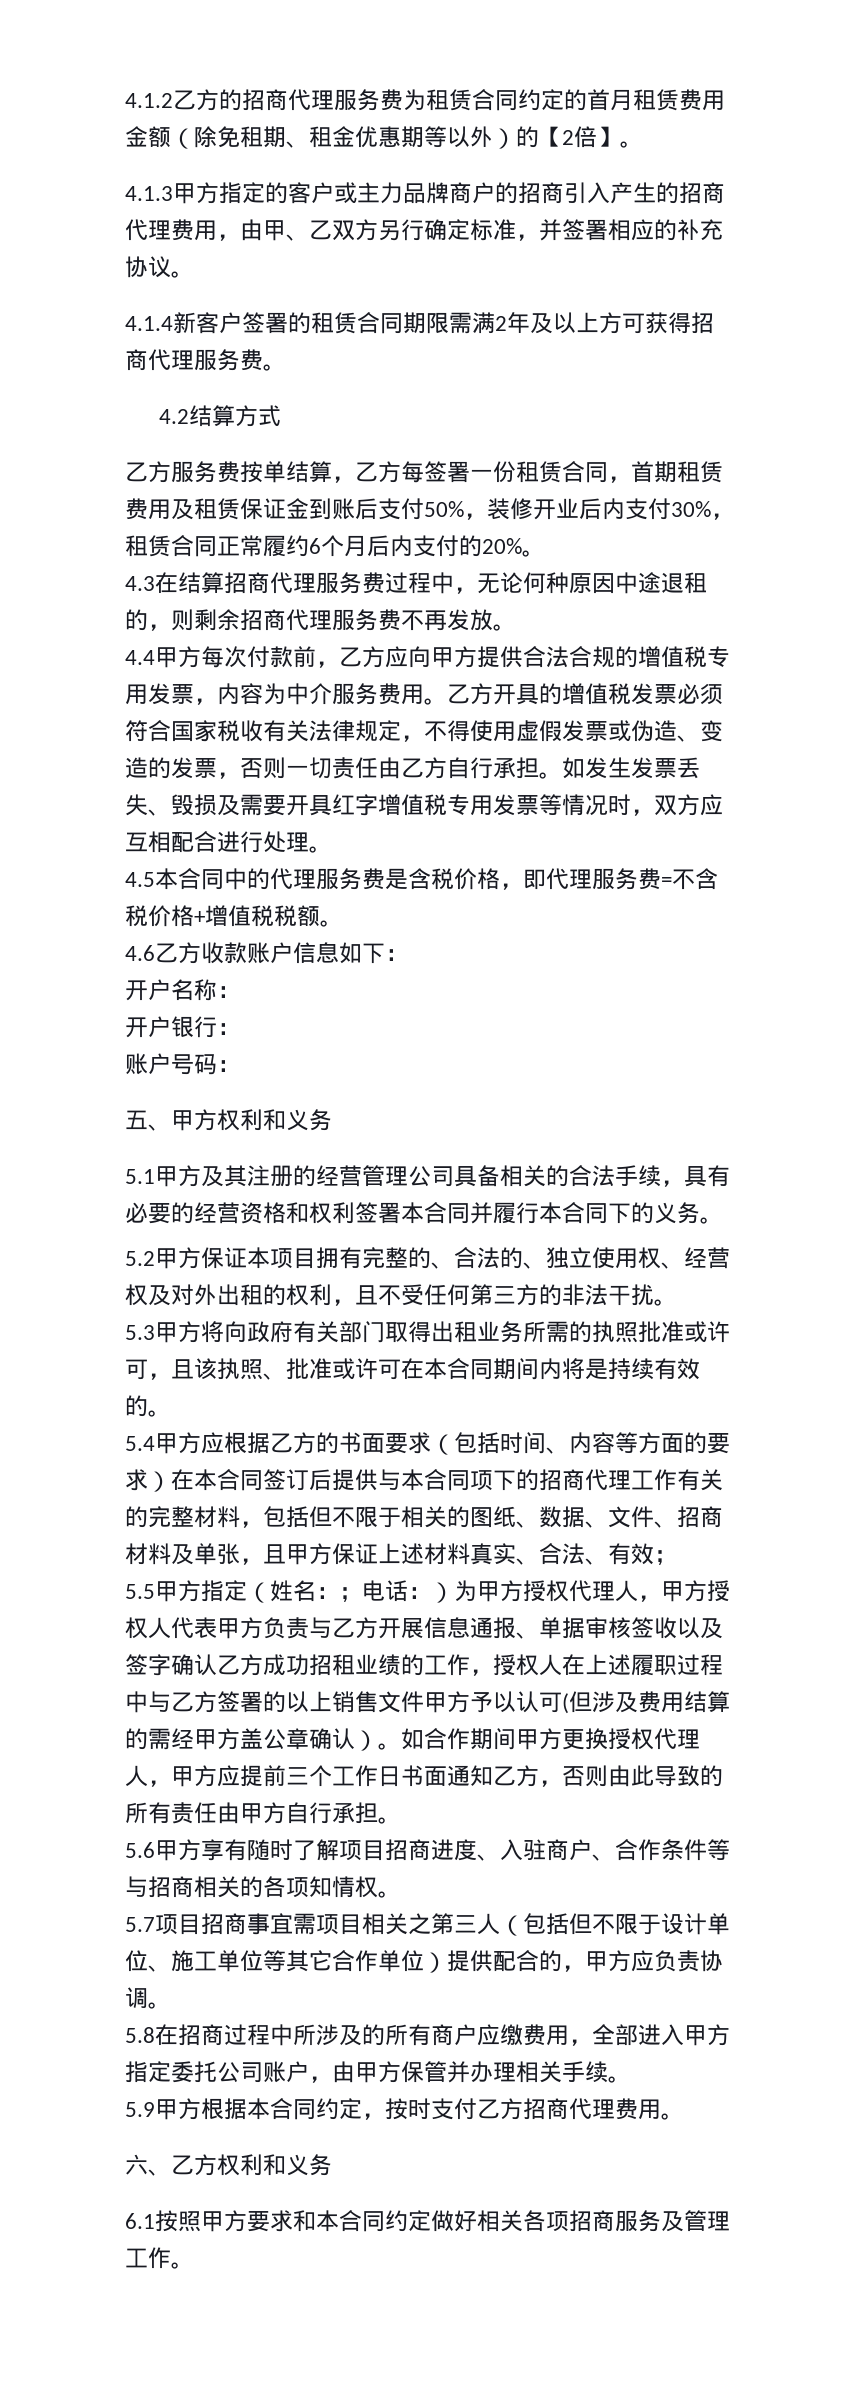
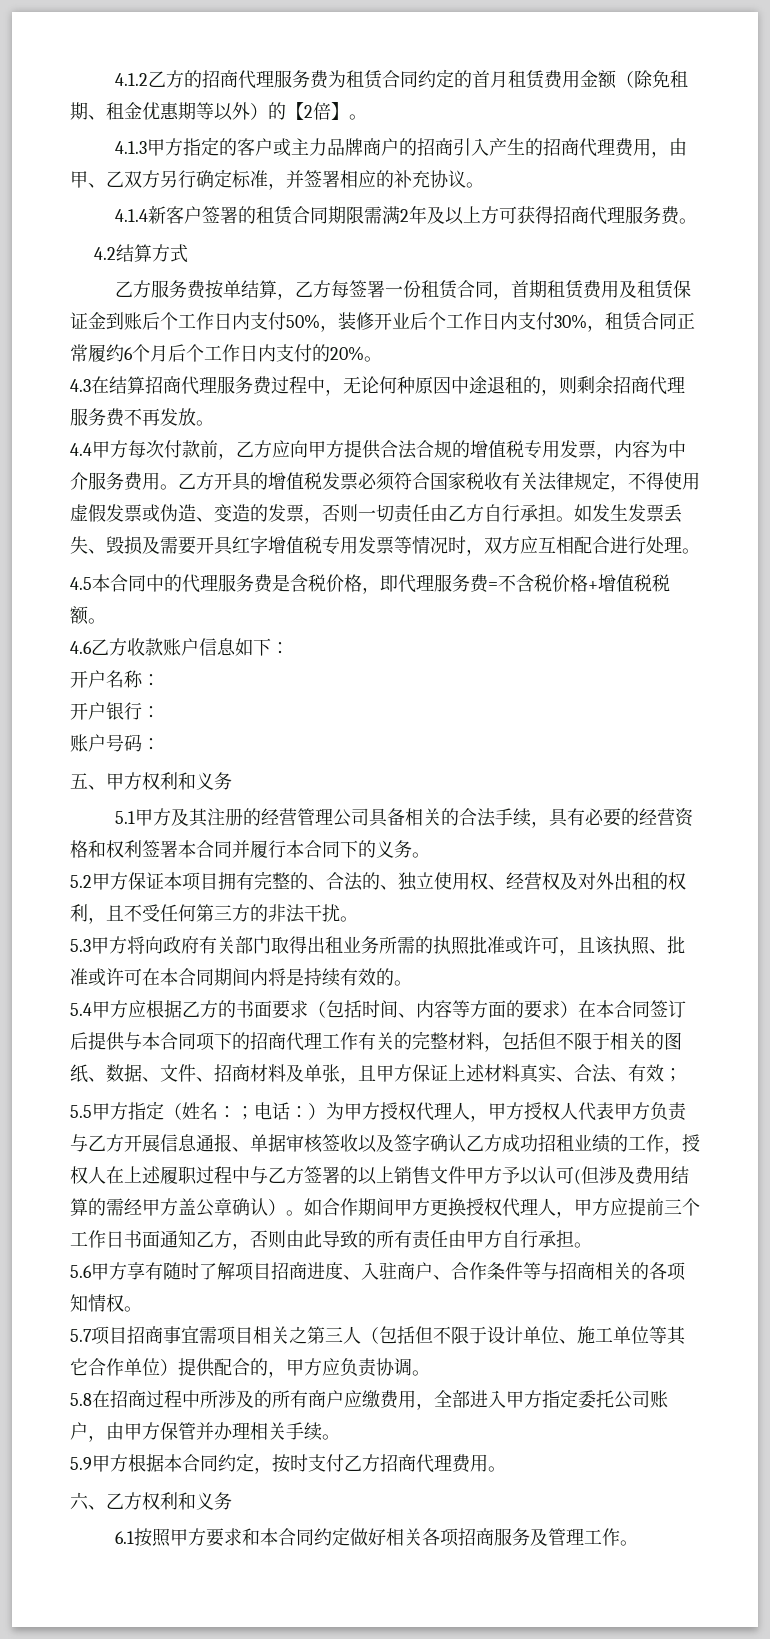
- 乙方服务费按单结算，乙方每签署一份租赁合同，首期租赁费用及租赁保证金到账后支付50%，装修开业后内支付30%，租赁合同正常履约6个月后内支付的20%。
+ 乙方服务费按单结算，乙方每签署一份租赁合同，首期租赁费用及租赁保证金到账后个工作日内支付50%，装修开业后个工作日内支付30%，租赁合同正常履约6个月后个工作日内支付的20%。

